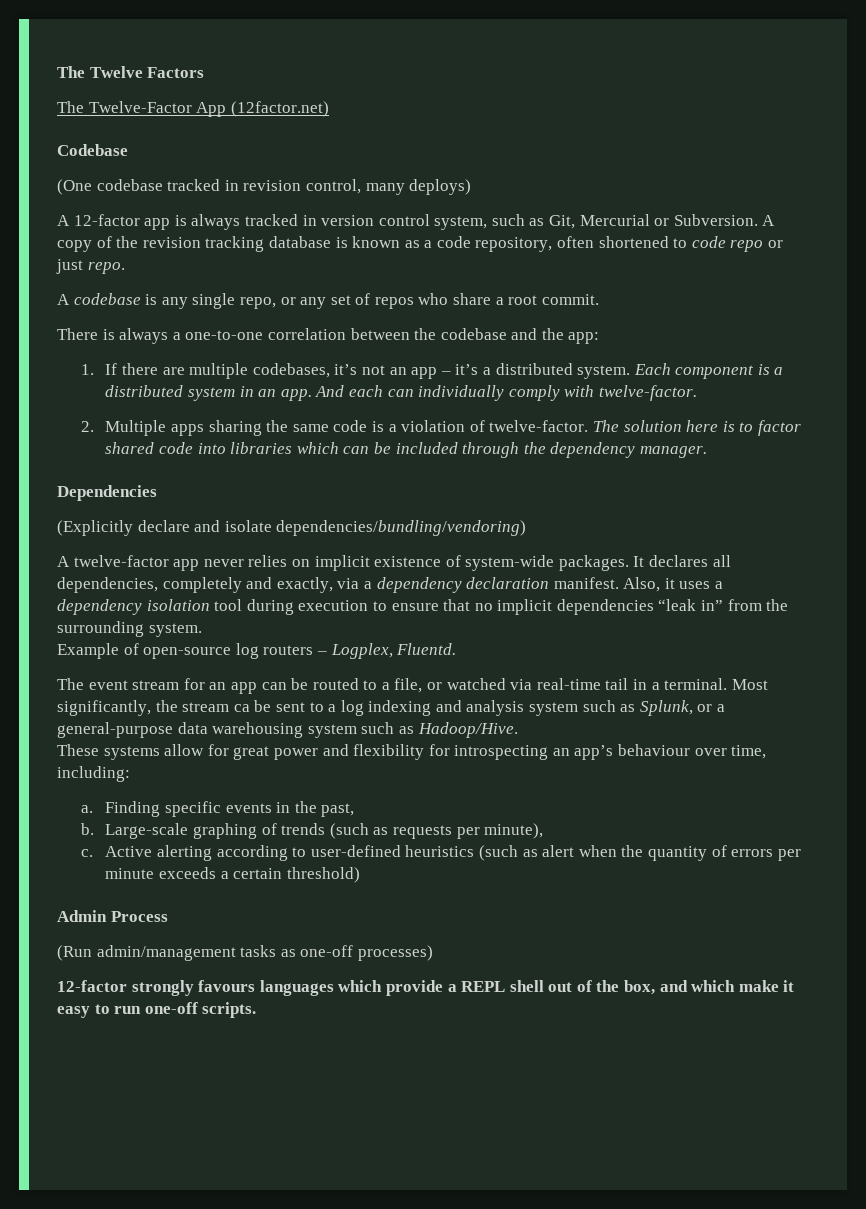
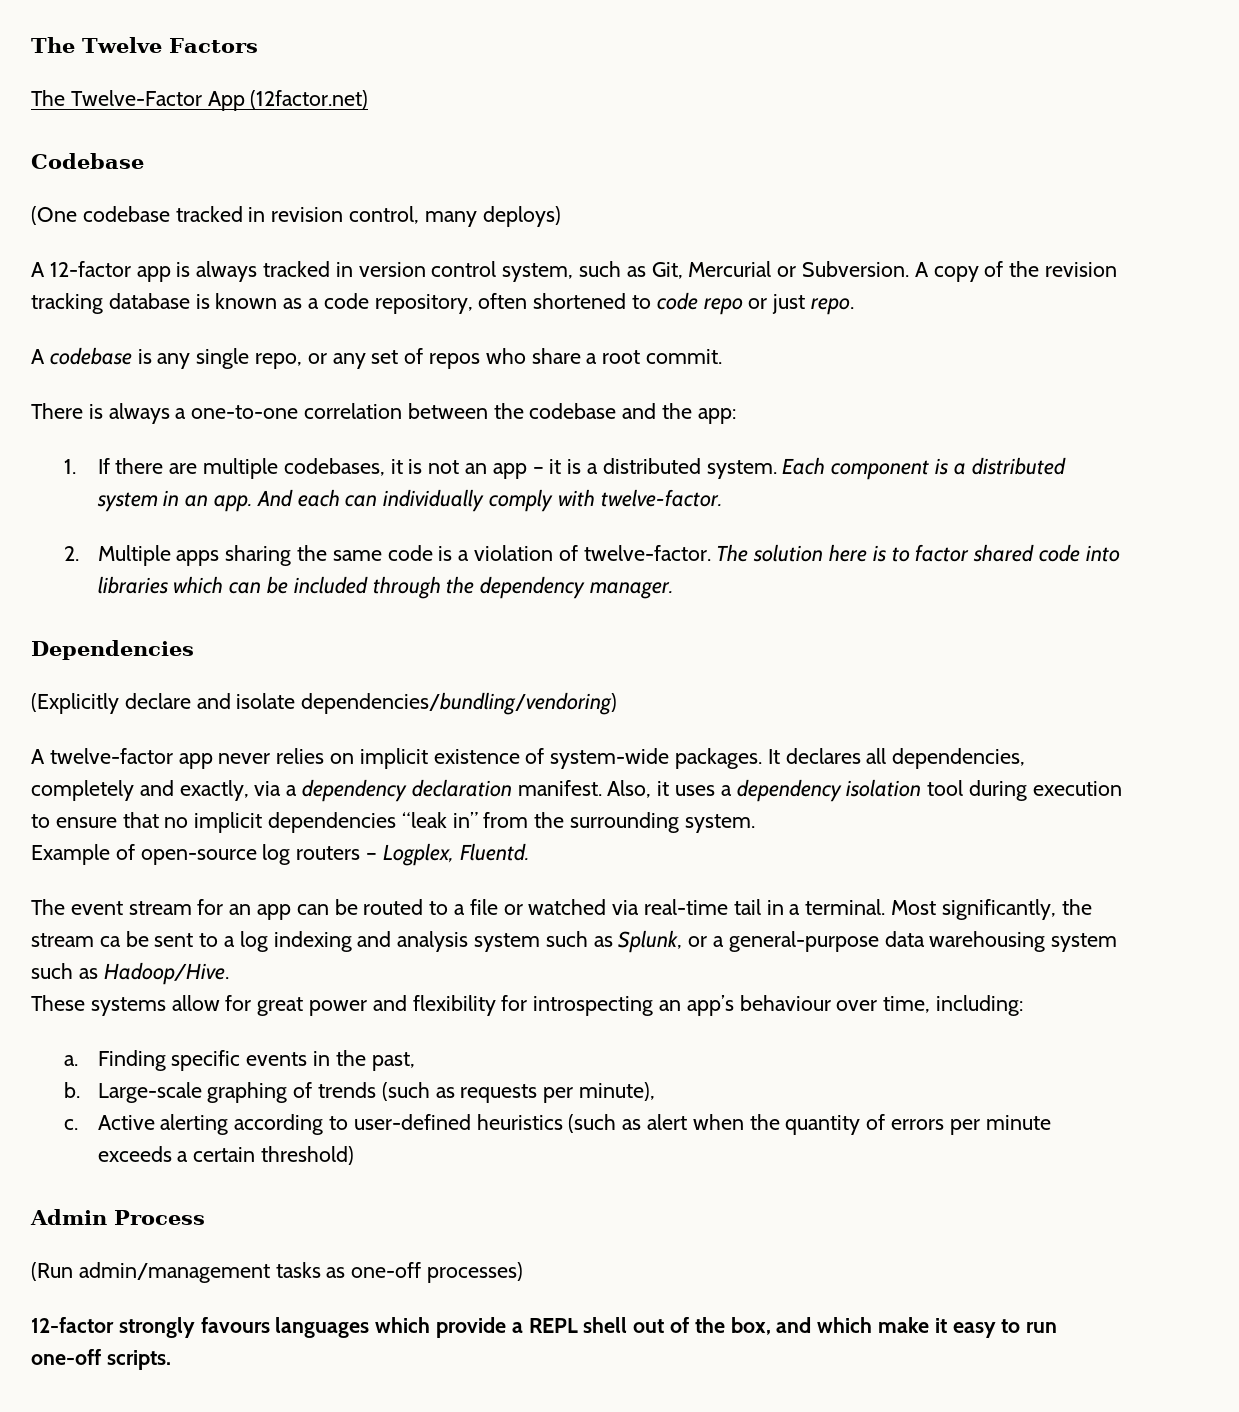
- 1. If there are multiple codebases, it’s not an app – it’s a distributed system.
+ 1. If there are multiple codebases, it is not an app – it is a distributed system.
- The event stream for an app can be routed to a file, or watched via real-time tail in a terminal.
+ The event stream for an app can be routed to a file or watched via real-time tail in a terminal.

